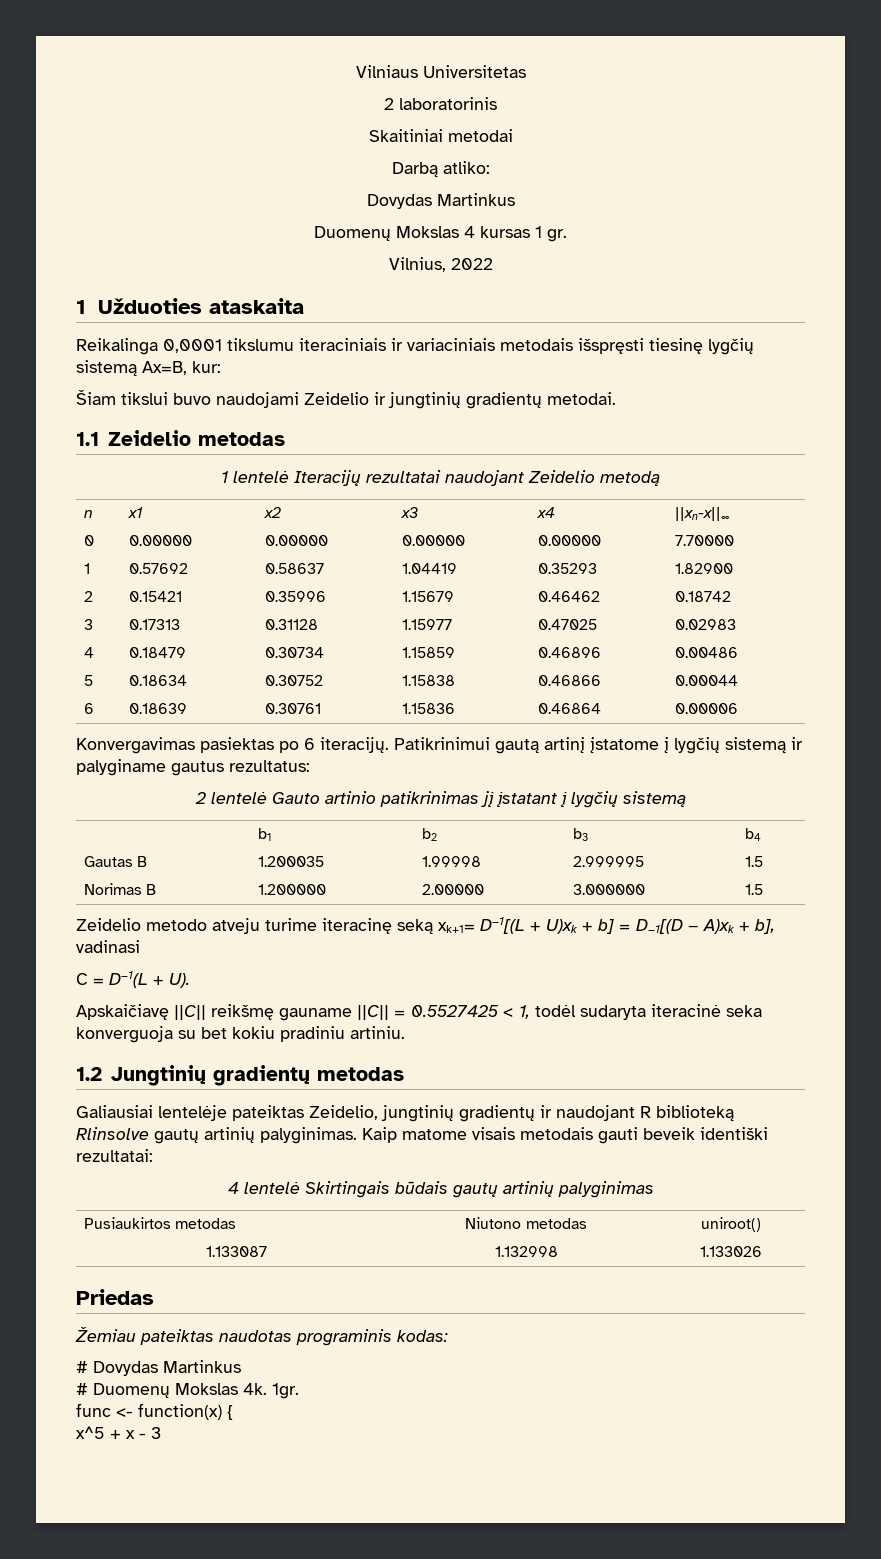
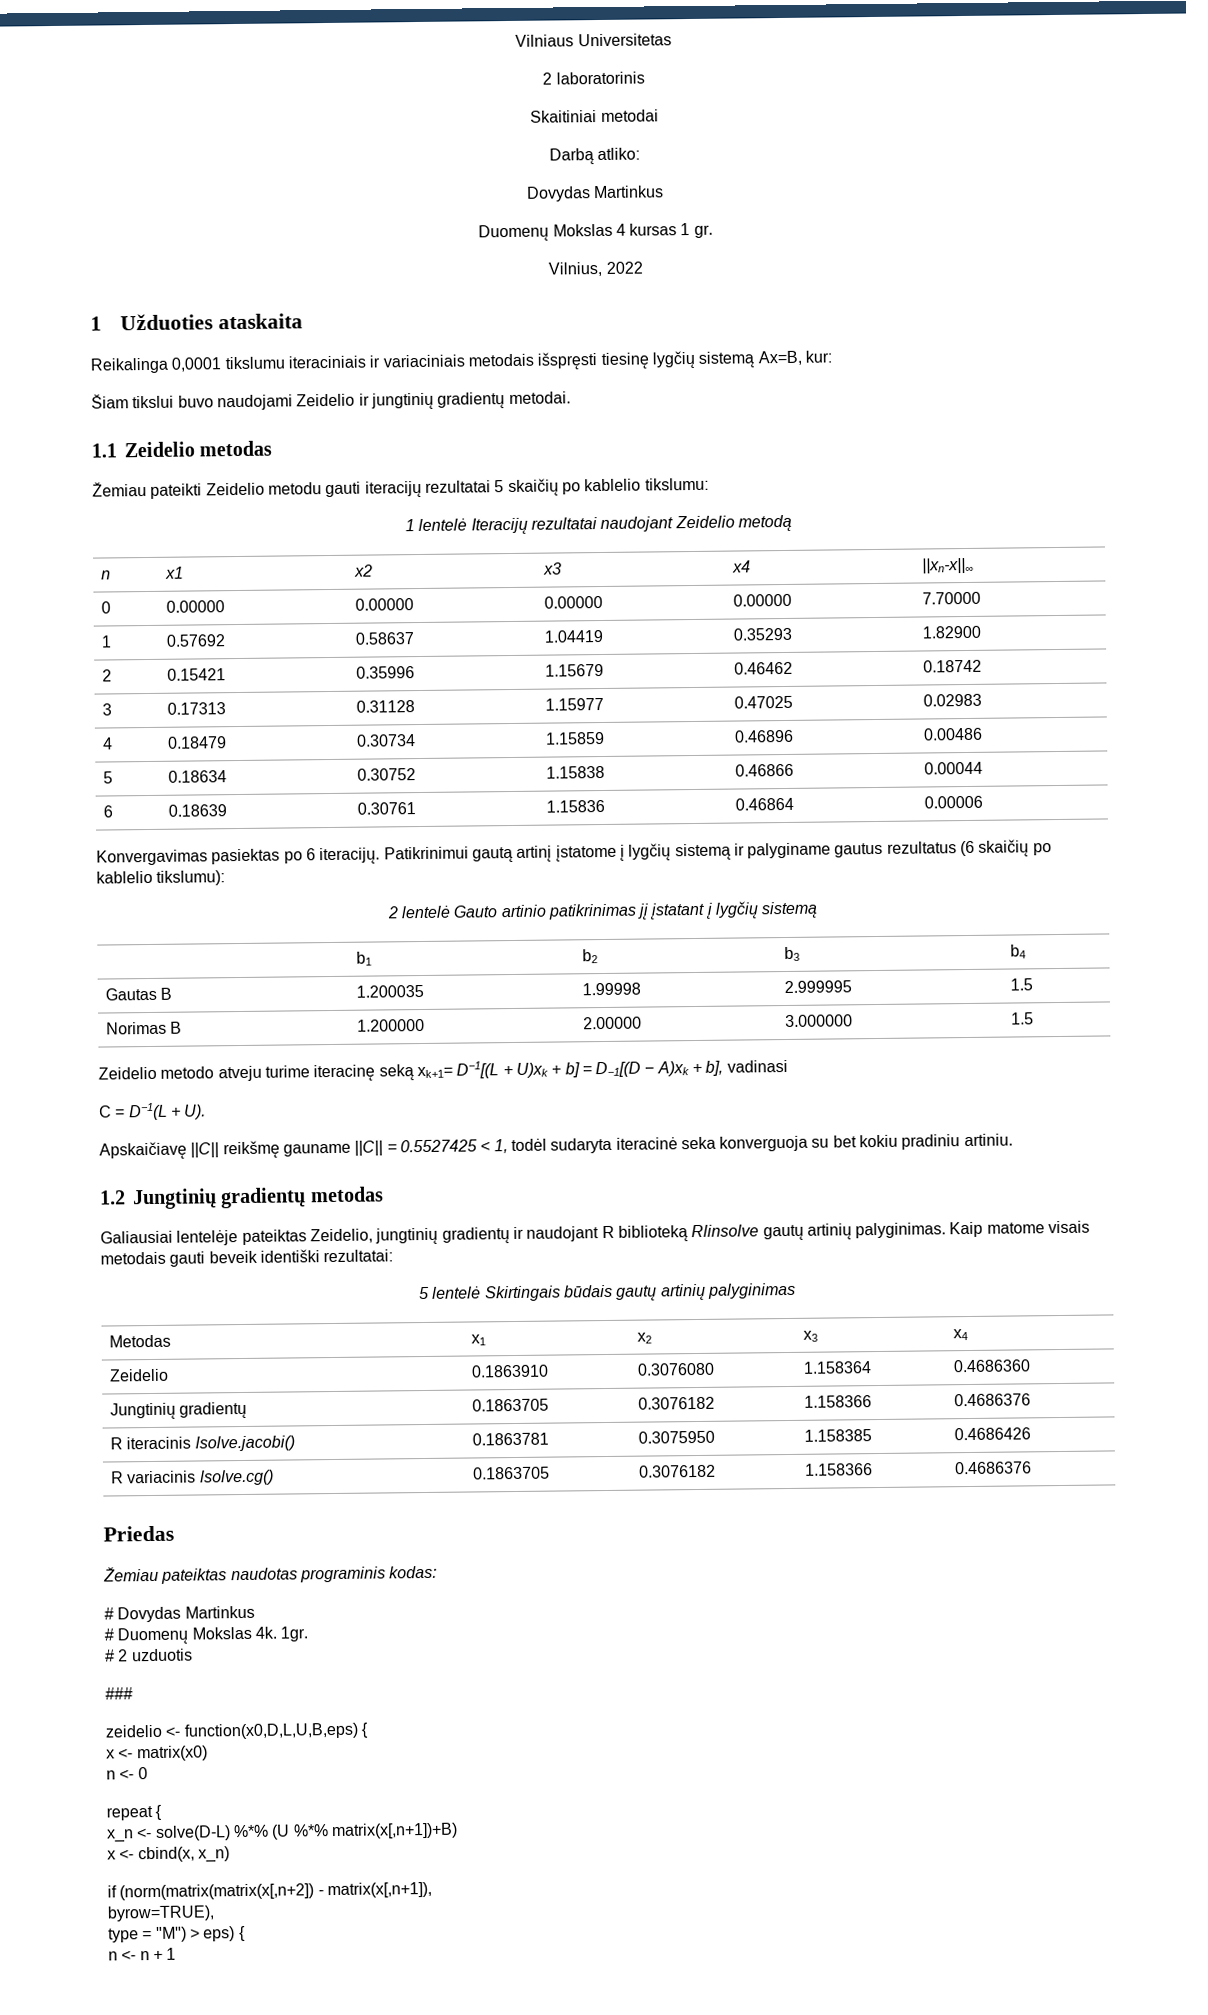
+ Žemiau pateikti Zeidelio metodu gauti iteracijų rezultatai 5 skaičių po kablelio tikslumu:
- Patikrinimui gautą artinį įstatome į lygčių sistemą ir palyginame gautus rezultatus:
+ Patikrinimui gautą artinį įstatome į lygčių sistemą ir palyginame gautus rezultatus (6 skaičių po kablelio tikslumu):
- 4 lentelė Skirtingais būdais gautų artinių palyginimas
+ 5 lentelė Skirtingais būdais gautų artinių palyginimas
- Pusiaukirtos metodas | Niutono metodas | uniroot()
- 1.133087 | 1.132998 | 1.133026
+ Metodas | x1 | x2 | x3 | x4
+ Zeidelio | 0.1863910 | 0.3076080 | 1.158364 | 0.4686360
+ Jungtinių gradientų | 0.1863705 | 0.3076182 | 1.158366 | 0.4686376
+ R iteracinis lsolve.jacobi() | 0.1863781 | 0.3075950 | 1.158385 | 0.4686426
+ R variacinis lsolve.cg() | 0.1863705 | 0.3076182 | 1.158366 | 0.4686376
- func <- function(x) {
- x^5 + x - 3
+ # 2 uzduotis
+ ###
+ zeidelio <- function(x0,D,L,U,B,eps) {
+ x <- matrix(x0)
+ n <- 0
+ repeat {
+ x_n <- solve(D-L) %*% (U %*% matrix(x[,n+1])+B)
+ x <- cbind(x, x_n)
+ if (norm(matrix(matrix(x[,n+2]) - matrix(x[,n+1]),
+ byrow=TRUE),
+ type = "M") > eps) {
+ n <- n + 1

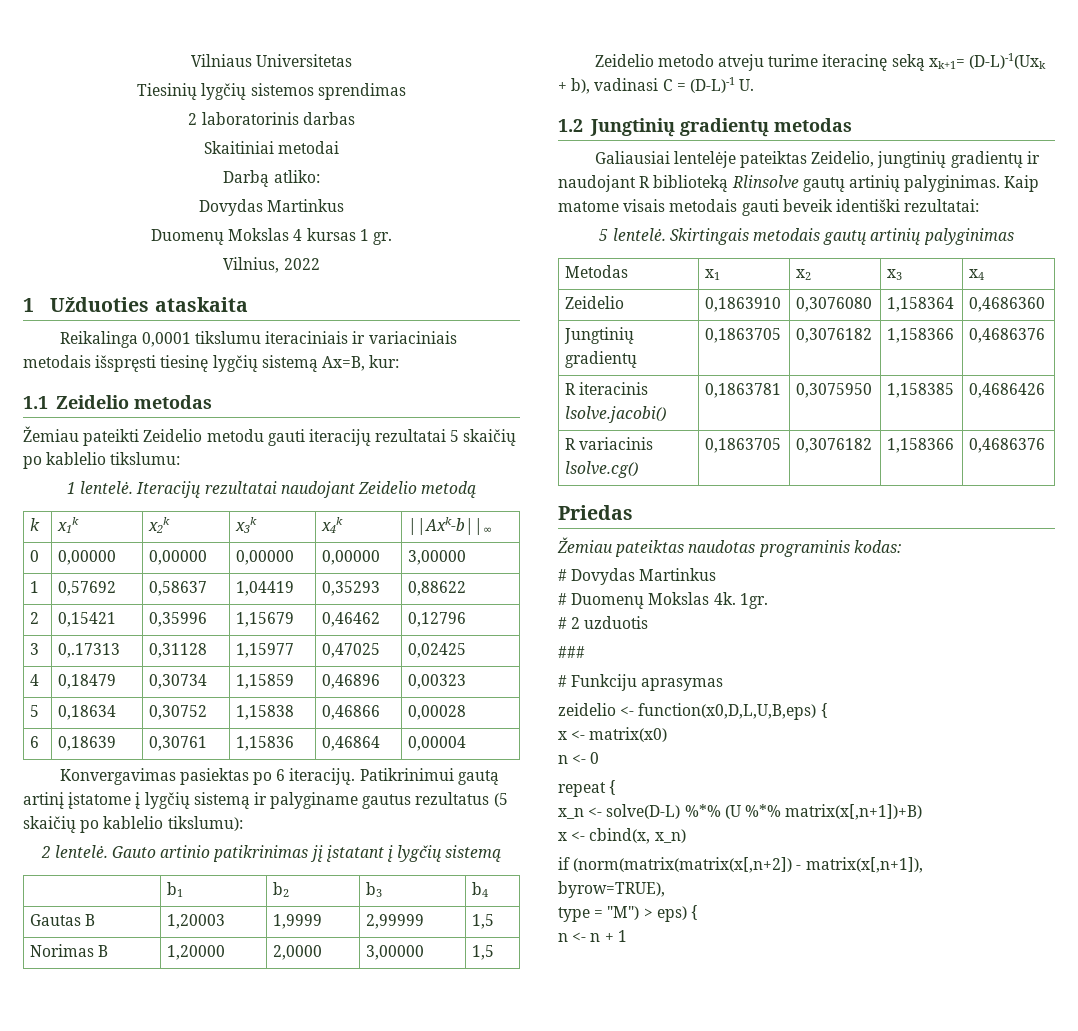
+ Tiesinių lygčių sistemos sprendimas
- 2 laboratorinis
+ 2 laboratorinis darbas
- Šiam tikslui buvo naudojami Zeidelio ir jungtinių gradientų metodai.
- 1 lentelė Iteracijų rezultatai naudojant Zeidelio metodą
+ 1 lentelė. Iteracijų rezultatai naudojant Zeidelio metodą
- n | x1 | x2 | x3 | x4 | ||xn-x||∞
- 0 | 0.00000 | 0.00000 | 0.00000 | 0.00000 | 7.70000
- 1 | 0.57692 | 0.58637 | 1.04419 | 0.35293 | 1.82900
- 2 | 0.15421 | 0.35996 | 1.15679 | 0.46462 | 0.18742
- 3 | 0.17313 | 0.31128 | 1.15977 | 0.47025 | 0.02983
- 4 | 0.18479 | 0.30734 | 1.15859 | 0.46896 | 0.00486
- 5 | 0.18634 | 0.30752 | 1.15838 | 0.46866 | 0.00044
- 6 | 0.18639 | 0.30761 | 1.15836 | 0.46864 | 0.00006
+ k | x1k | x2k | x3k | x4k | ||Axk-b||∞
+ 0 | 0,00000 | 0,00000 | 0,00000 | 0,00000 | 3,00000
+ 1 | 0,57692 | 0,58637 | 1,04419 | 0,35293 | 0,88622
+ 2 | 0,15421 | 0,35996 | 1,15679 | 0,46462 | 0,12796
+ 3 | 0,.17313 | 0,31128 | 1,15977 | 0,47025 | 0,02425
+ 4 | 0,18479 | 0,30734 | 1,15859 | 0,46896 | 0,00323
+ 5 | 0,18634 | 0,30752 | 1,15838 | 0,46866 | 0,00028
+ 6 | 0,18639 | 0,30761 | 1,15836 | 0,46864 | 0,00004
- Patikrinimui gautą artinį įstatome į lygčių sistemą ir palyginame gautus rezultatus (6 skaičių po kablelio tikslumu):
+ Patikrinimui gautą artinį įstatome į lygčių sistemą ir palyginame gautus rezultatus (5 skaičių po kablelio tikslumu):
- 2 lentelė Gauto artinio patikrinimas jį įstatant į lygčių sistemą
+ 2 lentelė. Gauto artinio patikrinimas jį įstatant į lygčių sistemą
- Gautas B | 1.200035 | 1.99998 | 2.999995 | 1.5
- Norimas B | 1.200000 | 2.00000 | 3.000000 | 1.5
+ Gautas B | 1,20003 | 1,9999 | 2,99999 | 1,5
+ Norimas B | 1,20000 | 2,0000 | 3,00000 | 1,5
- Zeidelio metodo atveju turime iteracinę seką xk+1= D−1[(L + U)xk + b] = D−1[(D − A)xk + b], vadinasi
- C = D−1(L + U).
- Apskaičiavę ||C|| reikšmę gauname ||C|| = 0.5527425 < 1, todėl sudaryta iteracinė seka konverguoja su bet kokiu pradiniu artiniu.
+ Zeidelio metodo atveju turime iteracinę seką xk+1= (D-L)-1(Uxk + b), vadinasi C = (D-L)-1 U.
- 5 lentelė Skirtingais būdais gautų artinių palyginimas
+ 5 lentelė. Skirtingais metodais gautų artinių palyginimas
- Zeidelio | 0.1863910 | 0.3076080 | 1.158364 | 0.4686360
- Jungtinių gradientų | 0.1863705 | 0.3076182 | 1.158366 | 0.4686376
+ Zeidelio | 0,1863910 | 0,3076080 | 1,158364 | 0,4686360
+ Jungtinių gradientų | 0,1863705 | 0,3076182 | 1,158366 | 0,4686376
- R iteracinis lsolve.jacobi() | 0.1863781 | 0.3075950 | 1.158385 | 0.4686426
+ R iteracinis lsolve.jacobi() | 0,1863781 | 0,3075950 | 1,158385 | 0,4686426
- R variacinis lsolve.cg() | 0.1863705 | 0.3076182 | 1.158366 | 0.4686376
+ R variacinis lsolve.cg() | 0,1863705 | 0,3076182 | 1,158366 | 0,4686376
+ # Funkciju aprasymas

